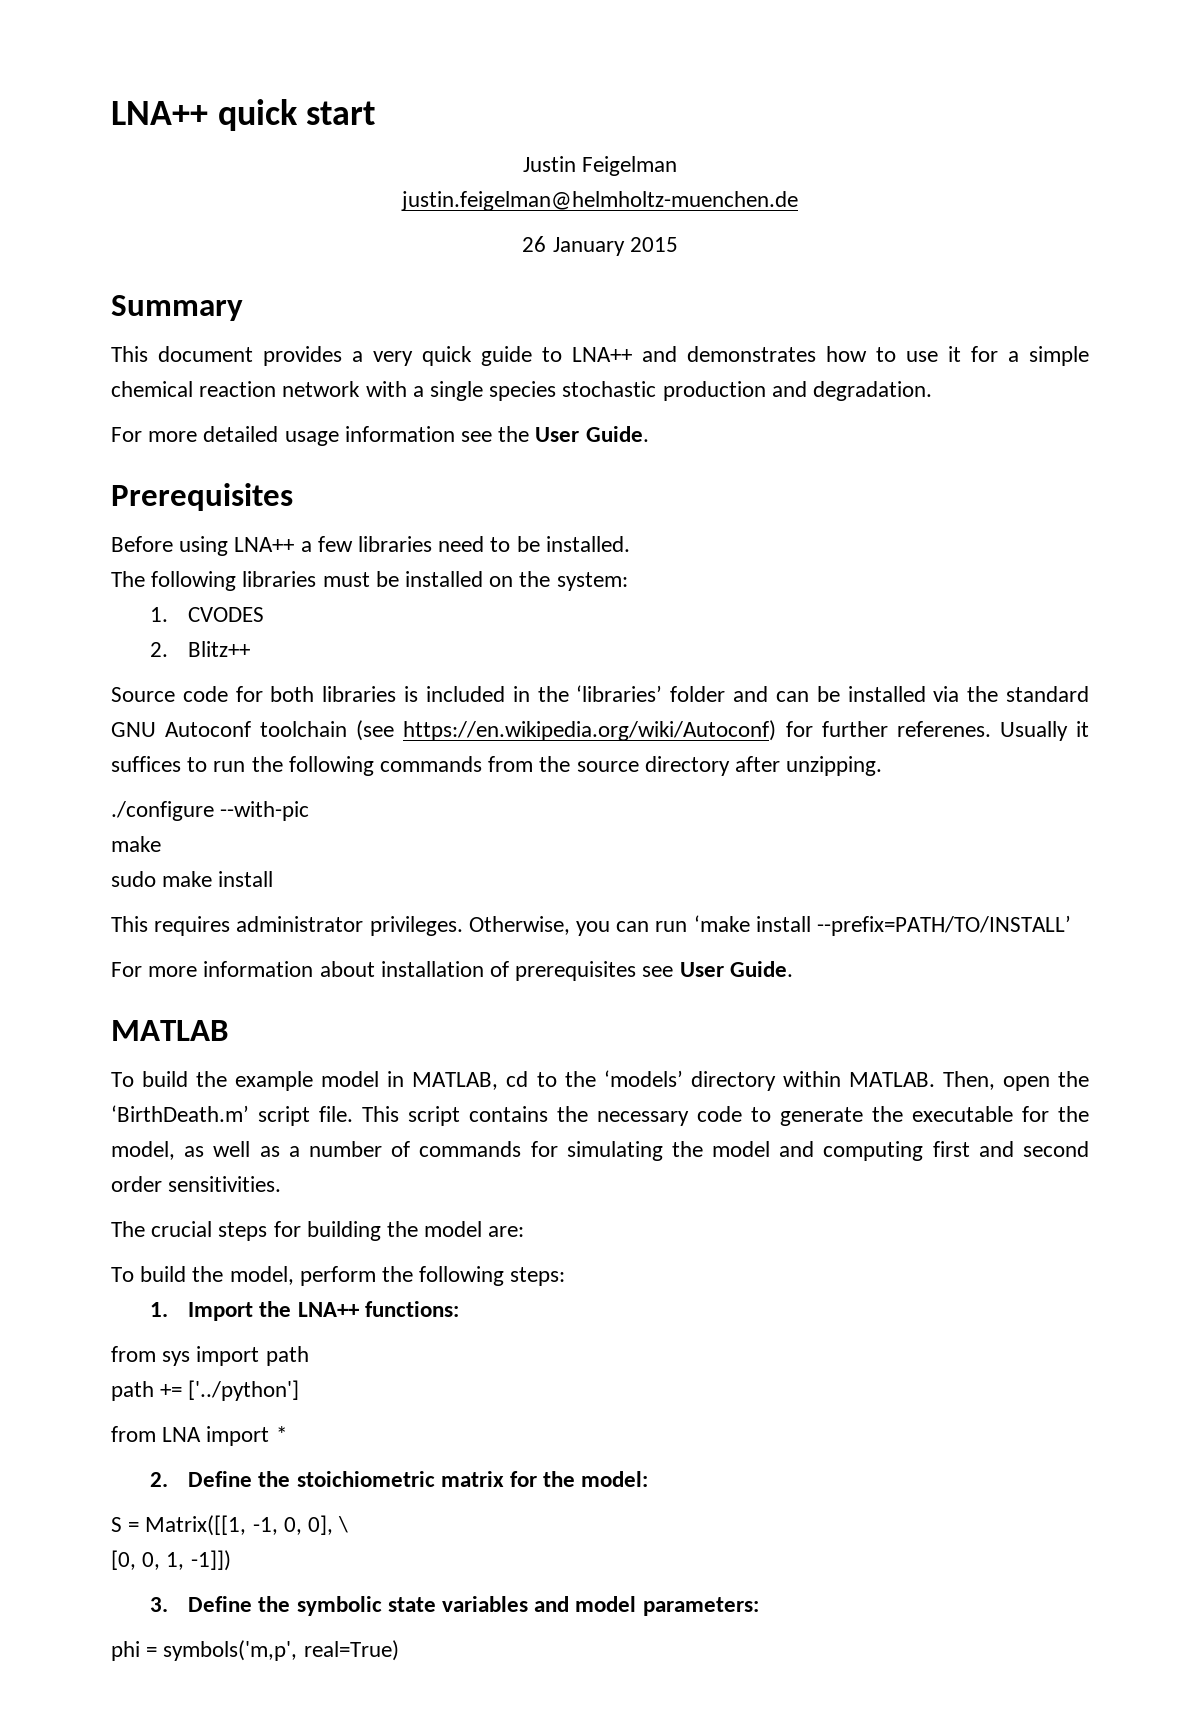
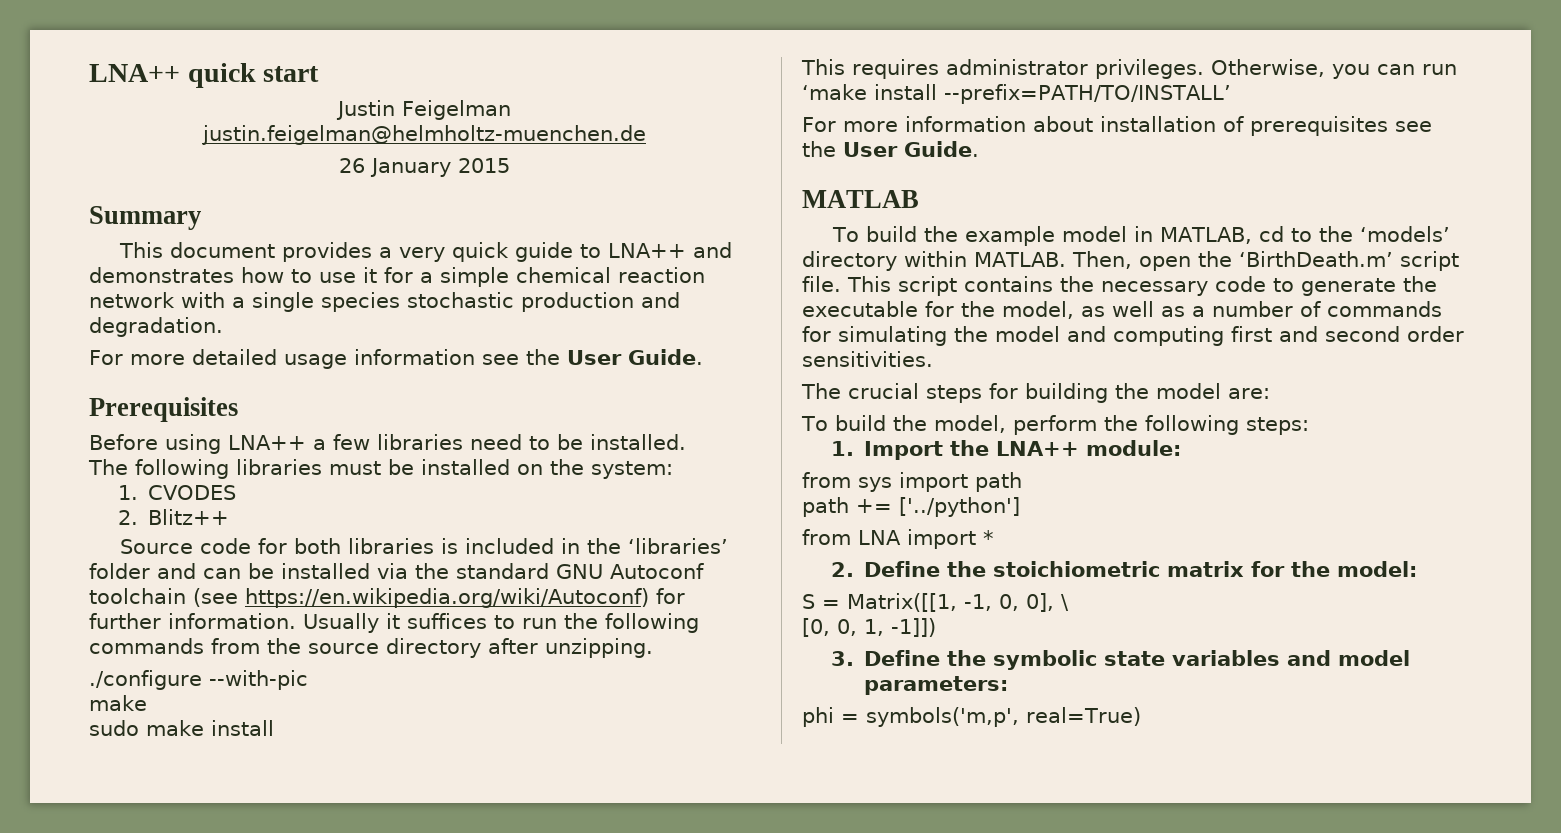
- Source code for both libraries is included in the ‘libraries’ folder and can be installed via the standard GNU Autoconf toolchain (see https://en.wikipedia.org/wiki/Autoconf) for further referenes.
+ Source code for both libraries is included in the ‘libraries’ folder and can be installed via the standard GNU Autoconf toolchain (see https://en.wikipedia.org/wiki/Autoconf) for further information.
- For more information about installation of prerequisites see User Guide.
+ For more information about installation of prerequisites see the User Guide.
- 1. Import the LNA++ functions:
+ 1. Import the LNA++ module:

